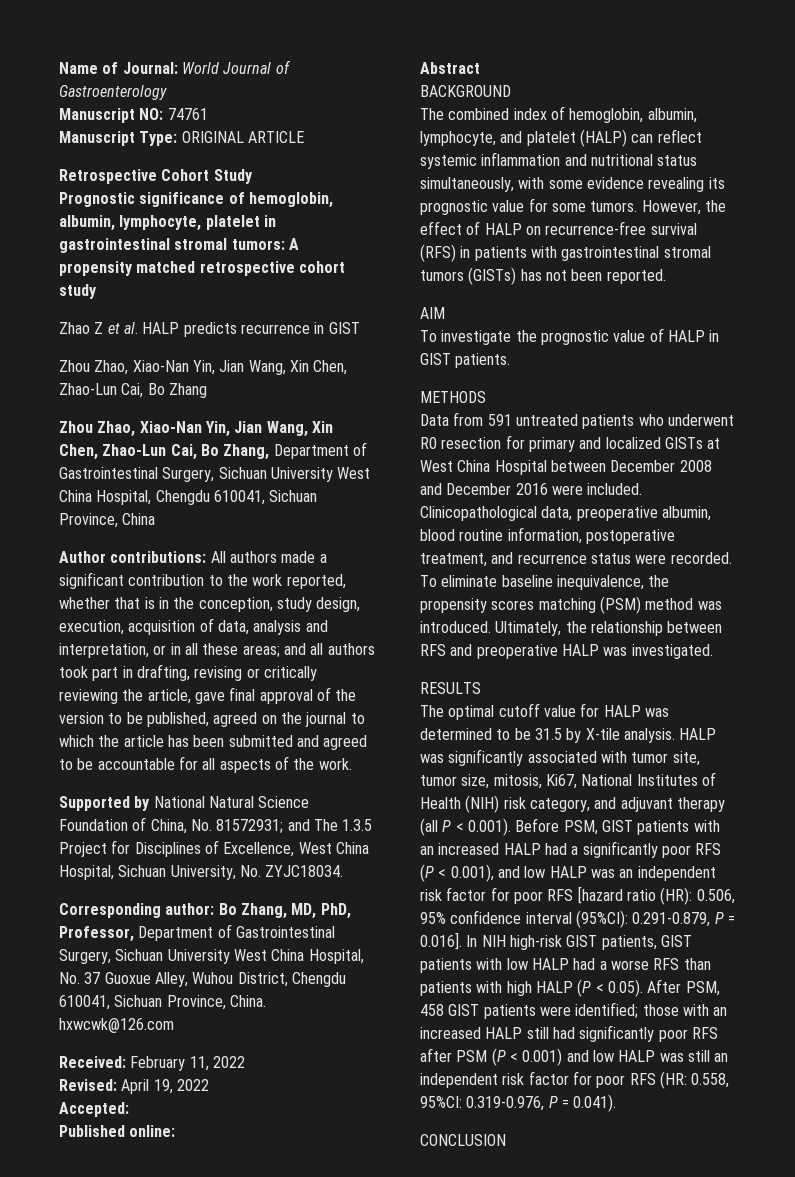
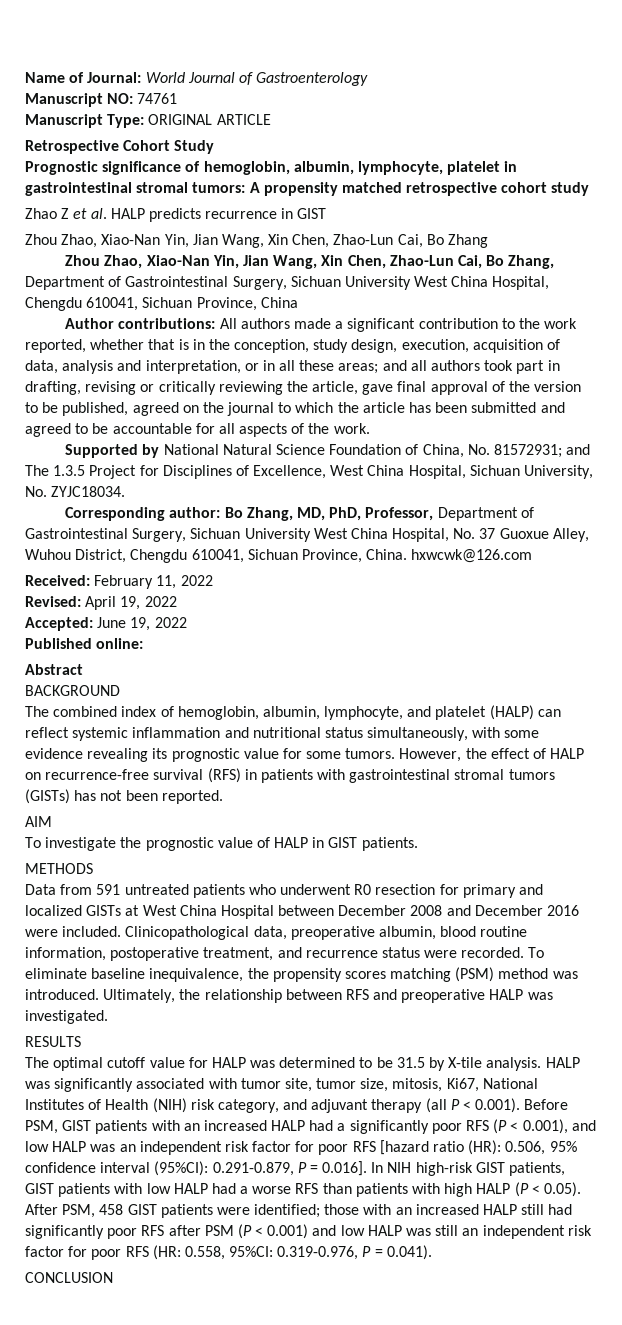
- Accepted:
+ Accepted: June 19, 2022

